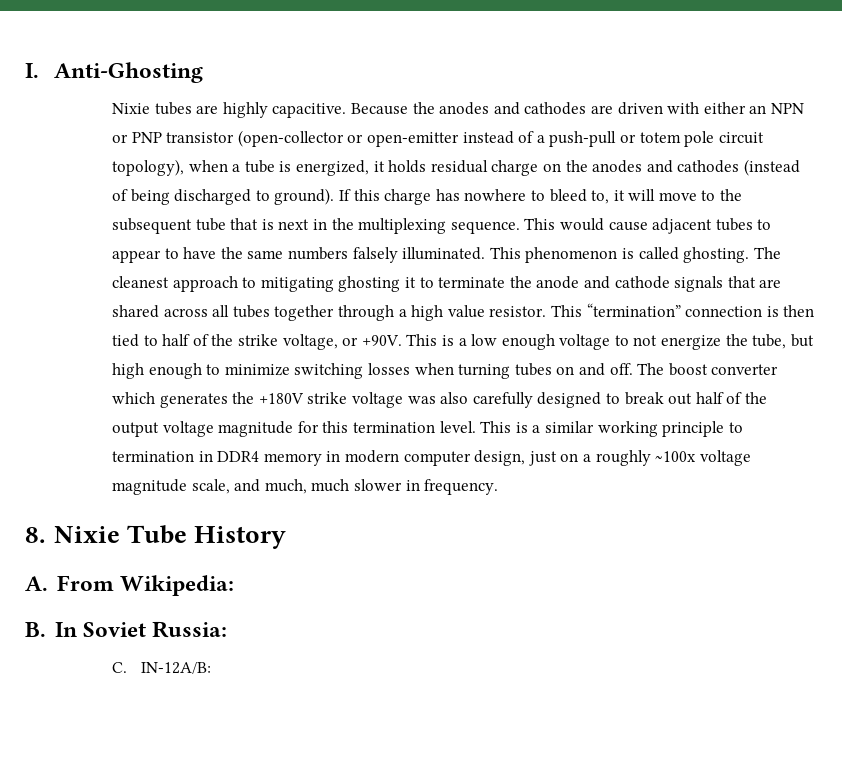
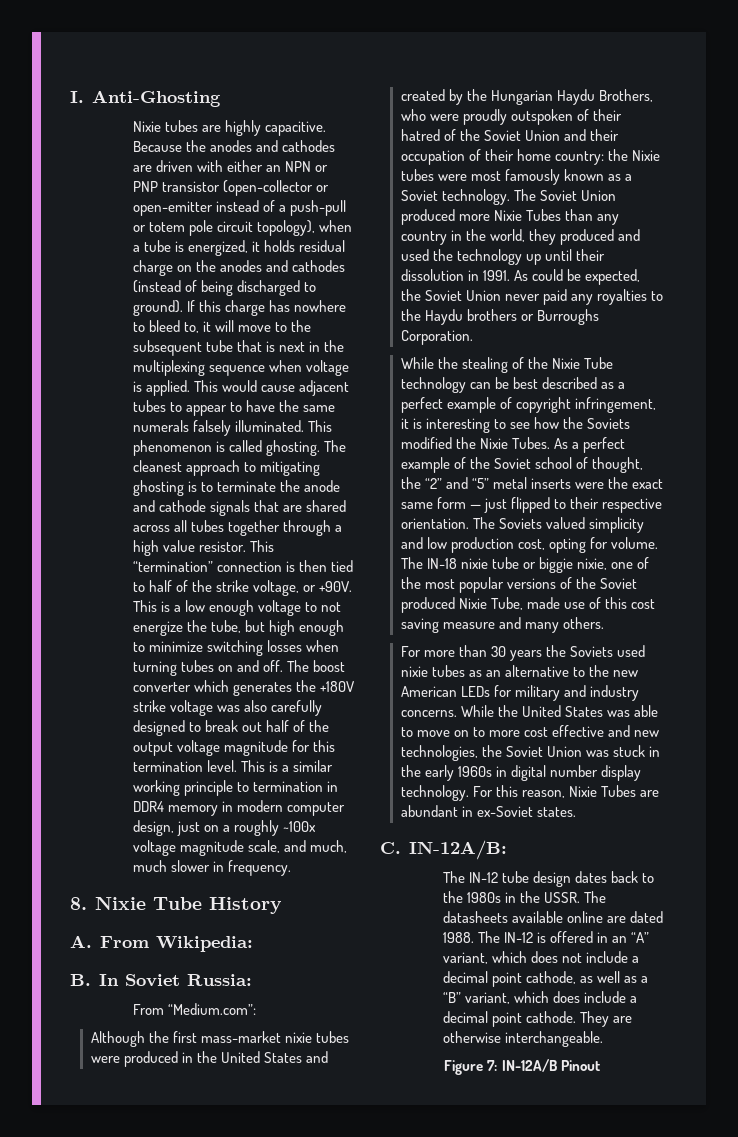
- If this charge has nowhere to bleed to, it will move to the subsequent tube that is next in the multiplexing sequence.
+ If this charge has nowhere to bleed to, it will move to the subsequent tube that is next in the multiplexing sequence when voltage is applied.
- This would cause adjacent tubes to appear to have the same numbers falsely illuminated.
+ This would cause adjacent tubes to appear to have the same numerals falsely illuminated.
- The cleanest approach to mitigating ghosting it to terminate the anode and cathode signals that are shared across all tubes together through a high value resistor.
+ The cleanest approach to mitigating ghosting is to terminate the anode and cathode signals that are shared across all tubes together through a high value resistor.
+ From “Medium.com”:
+ Although the first mass-market nixie tubes were produced in the United States and created by the Hungarian Haydu Brothers, who were proudly outspoken of their hatred of the Soviet Union and their occupation of their home country: the Nixie tubes were most famously known as a Soviet technology. The Soviet Union produced more Nixie Tubes than any country in the world, they produced and used the technology up until their dissolution in 1991. As could be expected, the Soviet Union never paid any royalties to the Haydu brothers or Burroughs Corporation.
+ While the stealing of the Nixie Tube technology can be best described as a perfect example of copyright infringement, it is interesting to see how the Soviets modified the Nixie Tubes. As a perfect example of the Soviet school of thought, the “2” and “5” metal inserts were the exact same form — just flipped to their respective orientation. The Soviets valued simplicity and low production cost, opting for volume. The IN-18 nixie tube or biggie nixie, one of the most popular versions of the Soviet produced Nixie Tube, made use of this cost saving measure and many others.
+ For more than 30 years the Soviets used nixie tubes as an alternative to the new American LEDs for military and industry concerns. While the United States was able to move on to more cost effective and new technologies, the Soviet Union was stuck in the early 1960s in digital number display technology. For this reason, Nixie Tubes are abundant in ex-Soviet states.
  C. IN-12A/B:
+ The IN-12 tube design dates back to the 1980s in the USSR. The datasheets available online are dated 1988. The IN-12 is offered in an “A” variant, which does not include a decimal point cathode, as well as a “B” variant, which does include a decimal point cathode. They are otherwise interchangeable.
+ Figure 7: IN-12A/B Pinout

